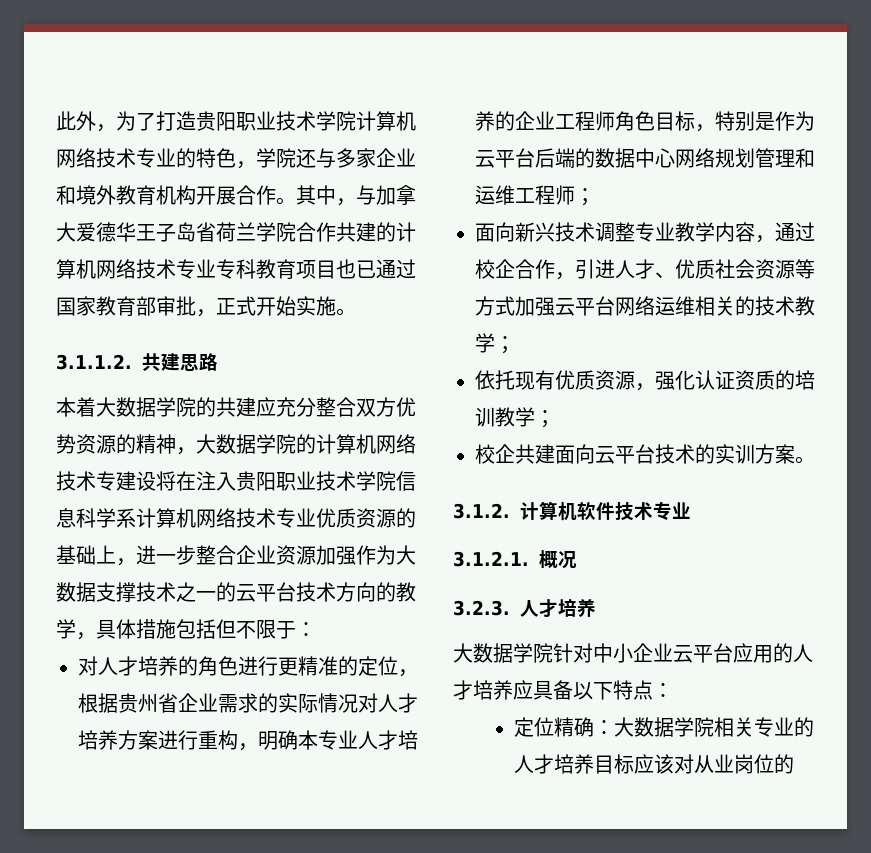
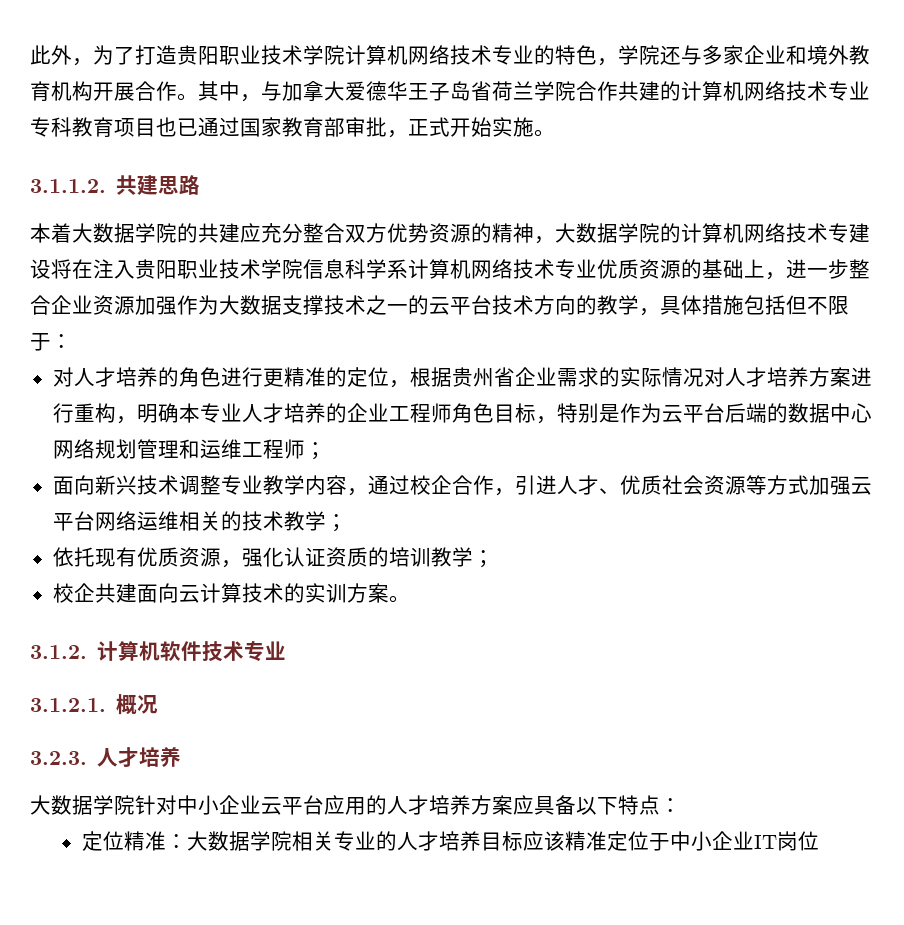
- 校企共建面向云平台技术的实训方案。
+ 校企共建面向云计算技术的实训方案。
- 大数据学院针对中小企业云平台应用的人才培养应具备以下特点：
+ 大数据学院针对中小企业云平台应用的人才培养方案应具备以下特点：
- 定位精确：大数据学院相关专业的人才培养目标应该对从业岗位的
+ 定位精准：大数据学院相关专业的人才培养目标应该精准定位于中小企业IT岗位

